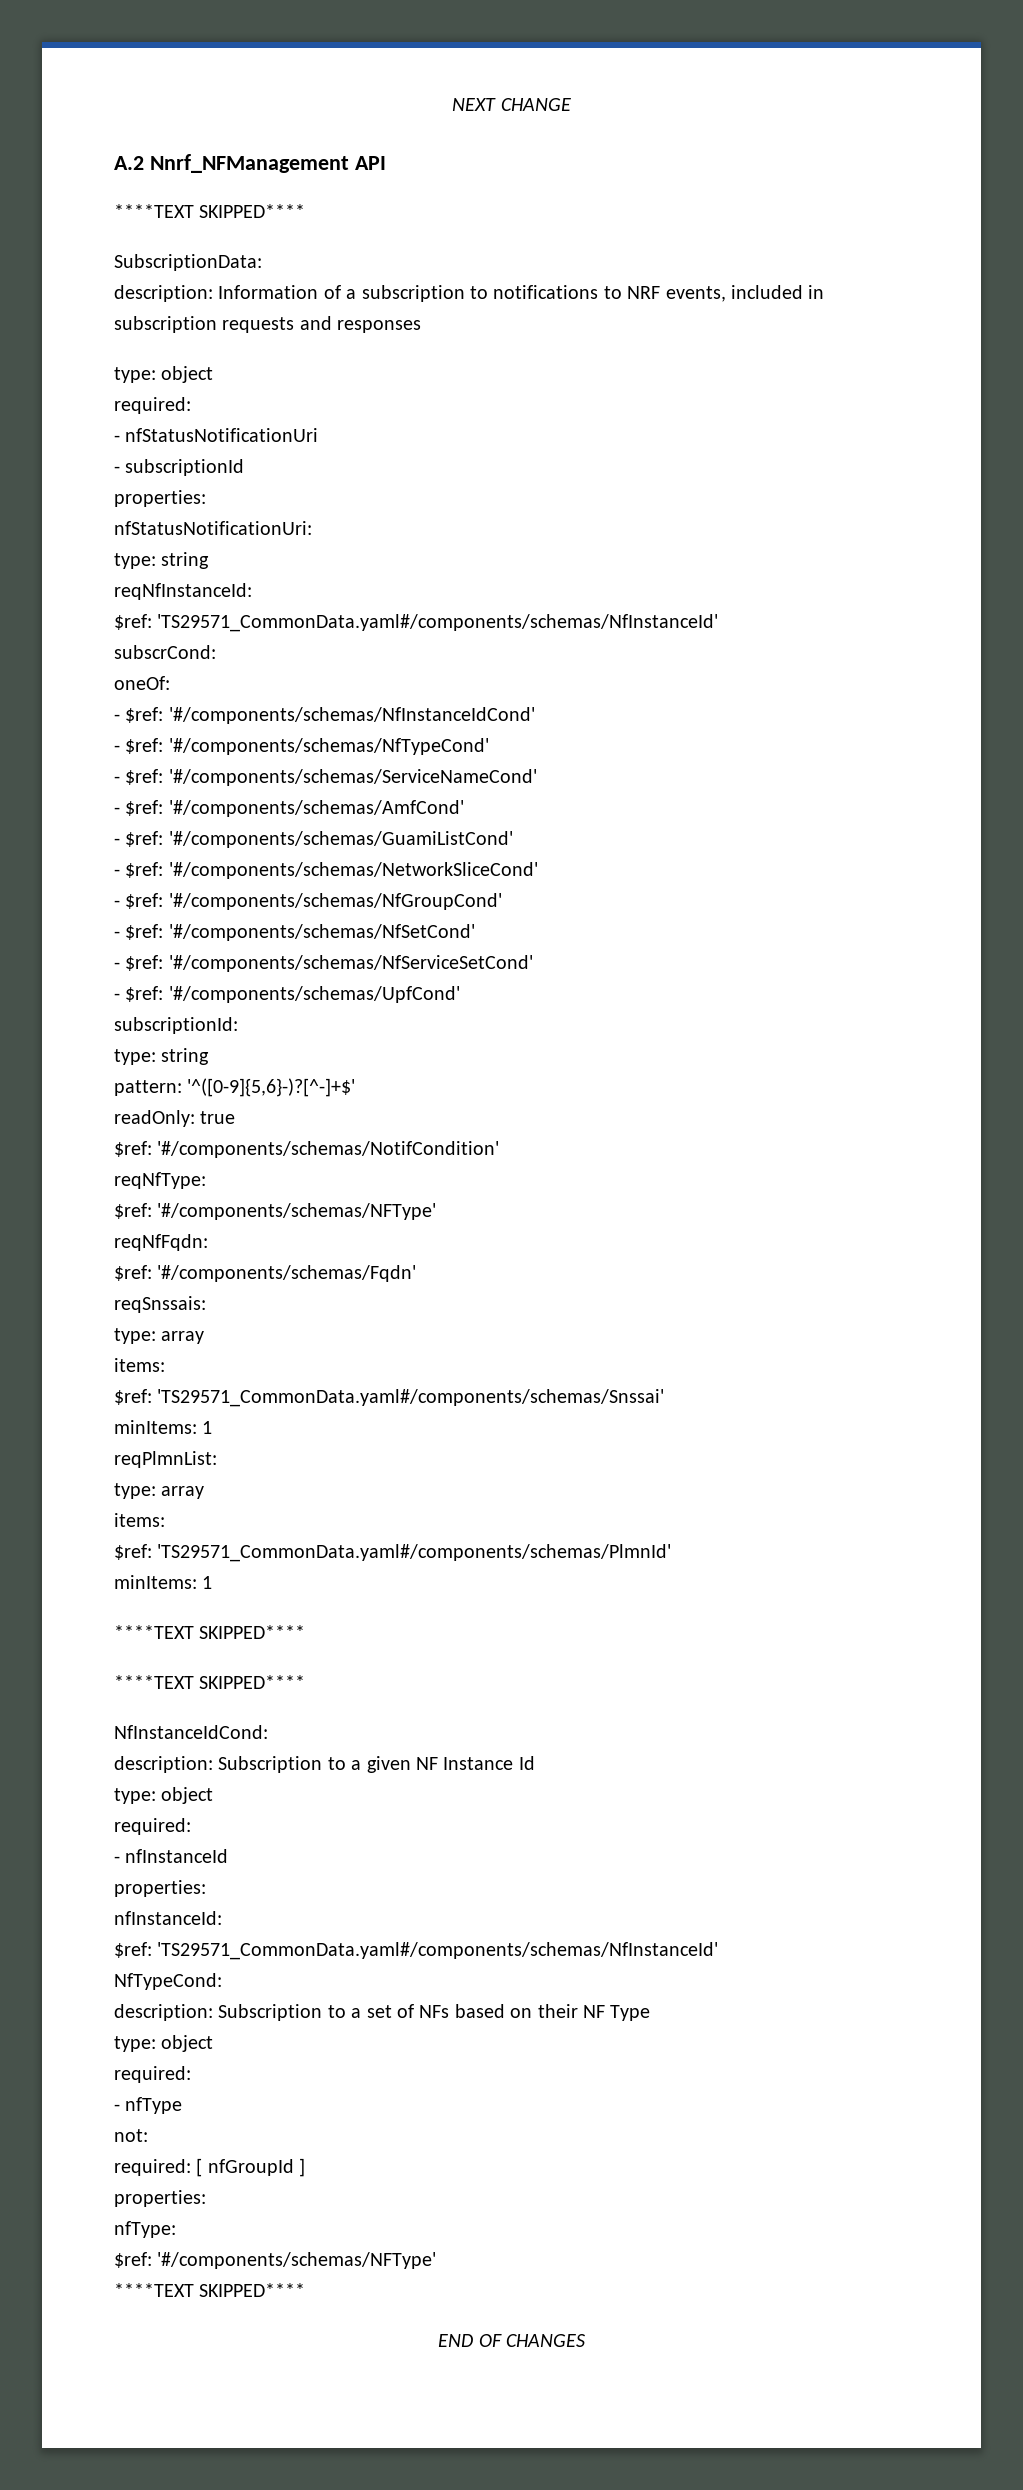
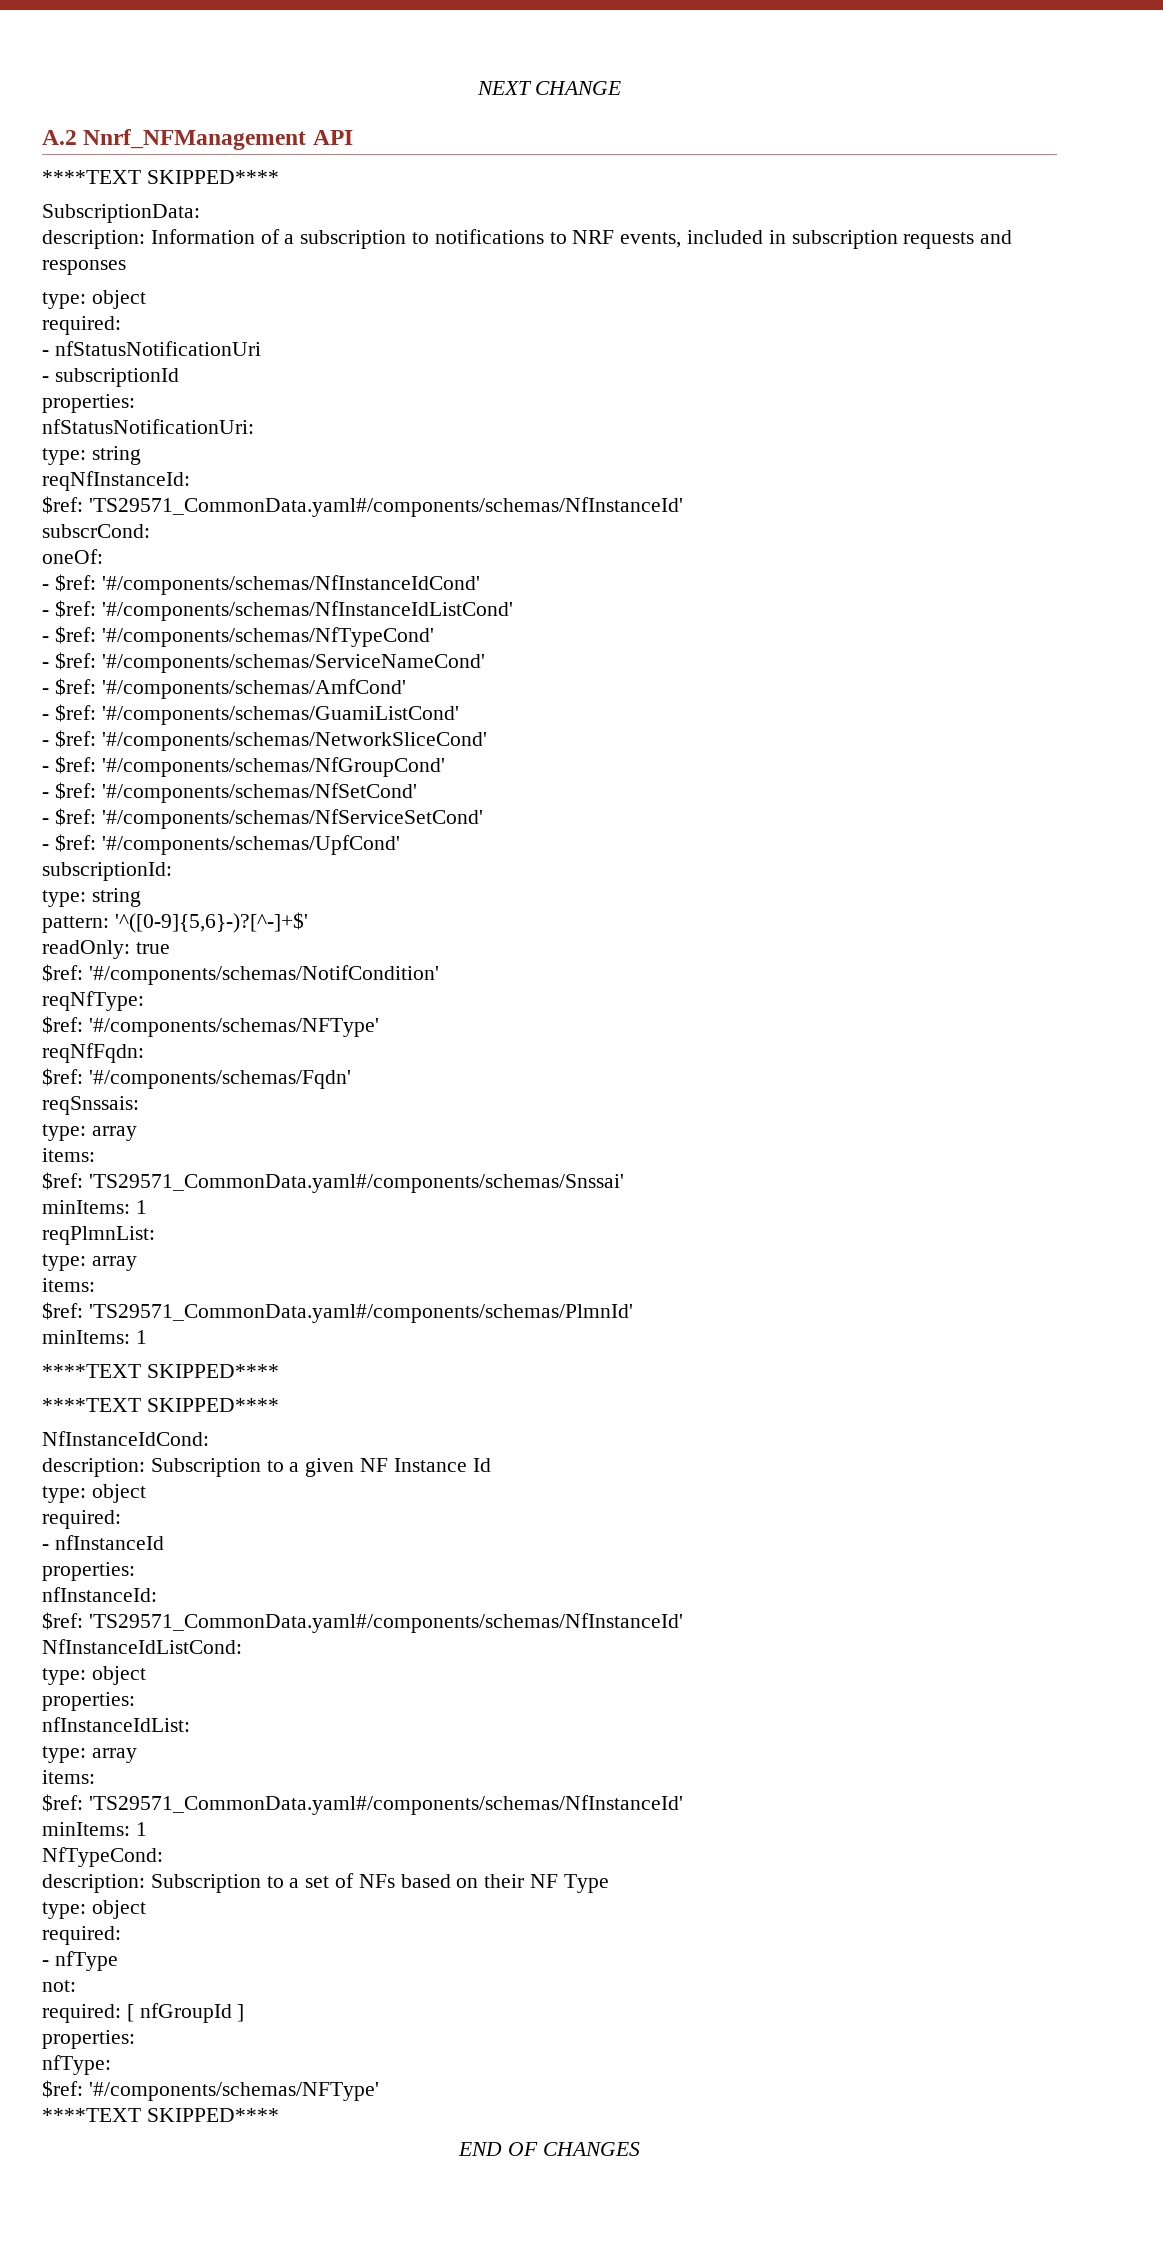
+ - $ref: '#/components/schemas/NfInstanceIdListCond'
+ NfInstanceIdListCond:
+ type: object
+ properties:
+ nfInstanceIdList:
+ type: array
+ items:
+ $ref: 'TS29571_CommonData.yaml#/components/schemas/NfInstanceId'
+ minItems: 1

